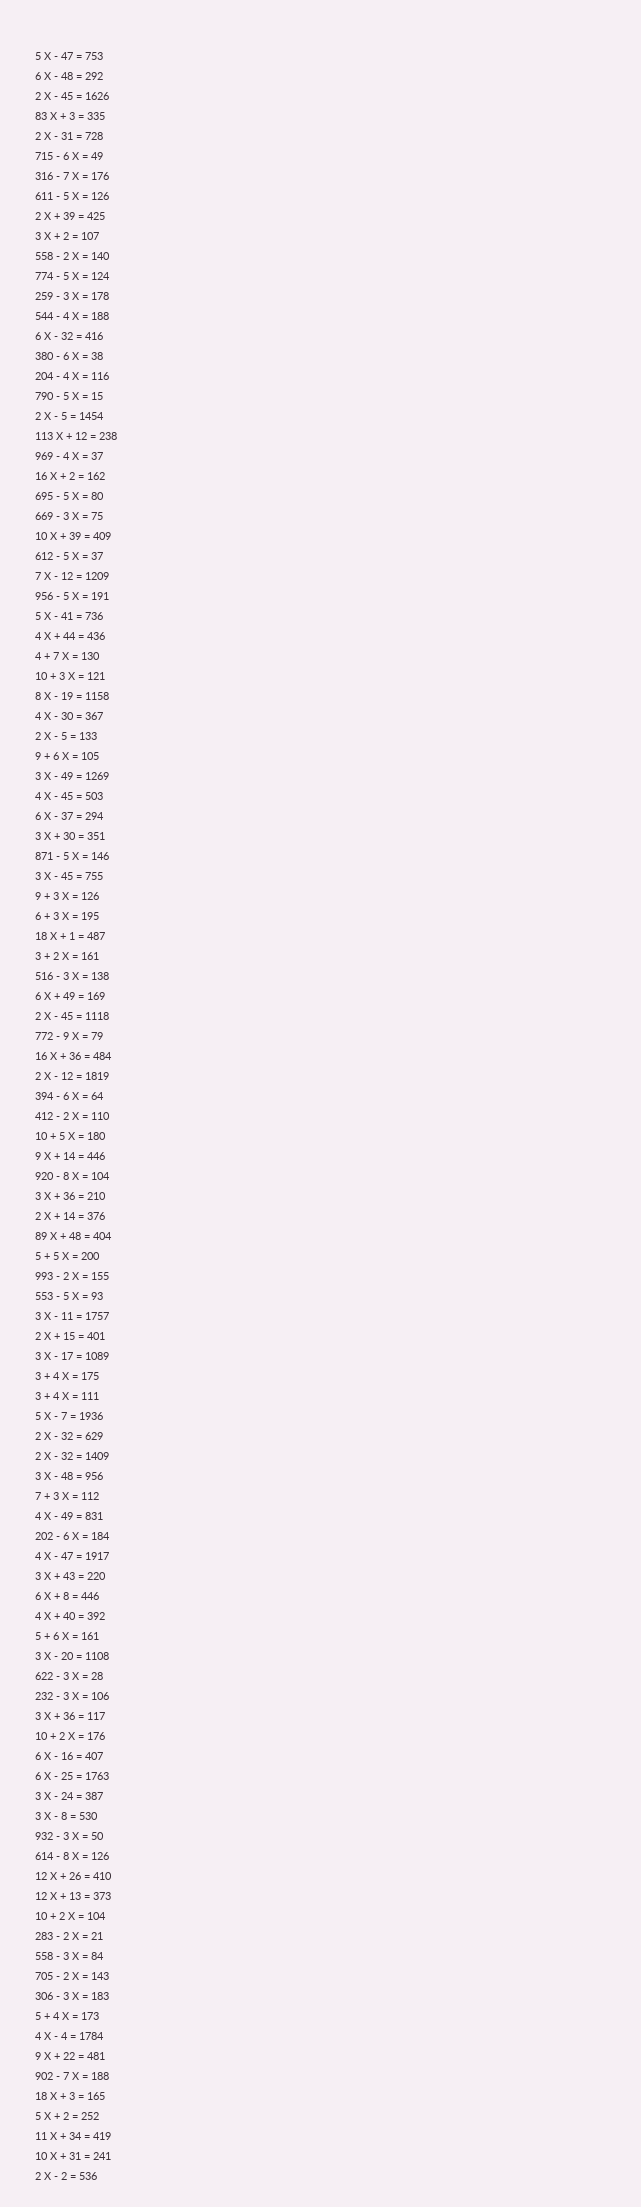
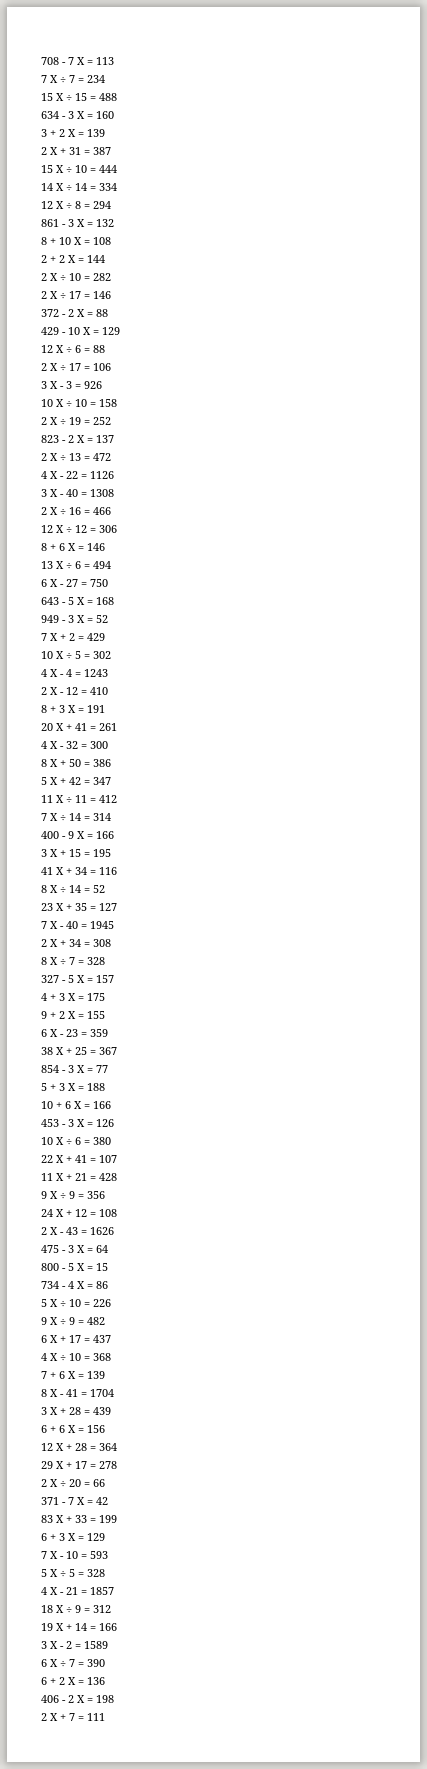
- 5 X - 47 = 753
- 6 X - 48 = 292
- 2 X - 45 = 1626
- 83 X + 3 = 335
- 2 X - 31 = 728
- 715 - 6 X = 49
- 316 - 7 X = 176
- 611 - 5 X = 126
- 2 X + 39 = 425
- 3 X + 2 = 107
- 558 - 2 X = 140
- 774 - 5 X = 124
- 259 - 3 X = 178
- 544 - 4 X = 188
- 6 X - 32 = 416
- 380 - 6 X = 38
- 204 - 4 X = 116
- 790 - 5 X = 15
+ 708 - 7 X = 113
+ 7 X ÷ 7 = 234
+ 15 X ÷ 15 = 488
+ 634 - 3 X = 160
+ 3 + 2 X = 139
+ 2 X + 31 = 387
+ 15 X ÷ 10 = 444
+ 14 X ÷ 14 = 334
+ 12 X ÷ 8 = 294
+ 861 - 3 X = 132
+ 8 + 10 X = 108
+ 2 + 2 X = 144
+ 2 X ÷ 10 = 282
+ 2 X ÷ 17 = 146
+ 372 - 2 X = 88
+ 429 - 10 X = 129
+ 12 X ÷ 6 = 88
+ 2 X ÷ 17 = 106
+ 3 X - 3 = 926
+ 10 X ÷ 10 = 158
+ 2 X ÷ 19 = 252
+ 823 - 2 X = 137
+ 2 X ÷ 13 = 472
+ 4 X - 22 = 1126
+ 3 X - 40 = 1308
+ 2 X ÷ 16 = 466
+ 12 X ÷ 12 = 306
+ 8 + 6 X = 146
+ 13 X ÷ 6 = 494
+ 6 X - 27 = 750
+ 643 - 5 X = 168
+ 949 - 3 X = 52
+ 7 X + 2 = 429
+ 10 X ÷ 5 = 302
+ 4 X - 4 = 1243
+ 2 X - 12 = 410
+ 8 + 3 X = 191
+ 20 X + 41 = 261
+ 4 X - 32 = 300
+ 8 X + 50 = 386
+ 5 X + 42 = 347
+ 11 X ÷ 11 = 412
+ 7 X ÷ 14 = 314
+ 400 - 9 X = 166
+ 3 X + 15 = 195
+ 41 X + 34 = 116
+ 8 X ÷ 14 = 52
+ 23 X + 35 = 127
+ 7 X - 40 = 1945
+ 2 X + 34 = 308
+ 8 X ÷ 7 = 328
+ 327 - 5 X = 157
+ 4 + 3 X = 175
+ 9 + 2 X = 155
+ 6 X - 23 = 359
+ 38 X + 25 = 367
+ 854 - 3 X = 77
+ 5 + 3 X = 188
+ 10 + 6 X = 166
+ 453 - 3 X = 126
+ 10 X ÷ 6 = 380
+ 22 X + 41 = 107
+ 11 X + 21 = 428
+ 9 X ÷ 9 = 356
+ 24 X + 12 = 108
+ 2 X - 43 = 1626
+ 475 - 3 X = 64
+ 800 - 5 X = 15
- 2 X - 5 = 1454
- 113 X + 12 = 238
- 969 - 4 X = 37
- 16 X + 2 = 162
- 695 - 5 X = 80
- 669 - 3 X = 75
- 10 X + 39 = 409
- 612 - 5 X = 37
- 7 X - 12 = 1209
- 956 - 5 X = 191
- 5 X - 41 = 736
- 4 X + 44 = 436
- 4 + 7 X = 130
- 10 + 3 X = 121
- 8 X - 19 = 1158
- 4 X - 30 = 367
- 2 X - 5 = 133
- 9 + 6 X = 105
- 3 X - 49 = 1269
- 4 X - 45 = 503
- 6 X - 37 = 294
- 3 X + 30 = 351
- 871 - 5 X = 146
- 3 X - 45 = 755
- 9 + 3 X = 126
+ 734 - 4 X = 86
+ 5 X ÷ 10 = 226
+ 9 X ÷ 9 = 482
+ 6 X + 17 = 437
+ 4 X ÷ 10 = 368
+ 7 + 6 X = 139
+ 8 X - 41 = 1704
+ 3 X + 28 = 439
+ 6 + 6 X = 156
+ 12 X + 28 = 364
+ 29 X + 17 = 278
+ 2 X ÷ 20 = 66
+ 371 - 7 X = 42
+ 83 X + 33 = 199
- 6 + 3 X = 195
- 18 X + 1 = 487
- 3 + 2 X = 161
- 516 - 3 X = 138
- 6 X + 49 = 169
- 2 X - 45 = 1118
- 772 - 9 X = 79
- 16 X + 36 = 484
- 2 X - 12 = 1819
- 394 - 6 X = 64
- 412 - 2 X = 110
- 10 + 5 X = 180
- 9 X + 14 = 446
- 920 - 8 X = 104
- 3 X + 36 = 210
- 2 X + 14 = 376
- 89 X + 48 = 404
- 5 + 5 X = 200
- 993 - 2 X = 155
- 553 - 5 X = 93
- 3 X - 11 = 1757
- 2 X + 15 = 401
- 3 X - 17 = 1089
- 3 + 4 X = 175
- 3 + 4 X = 111
- 5 X - 7 = 1936
- 2 X - 32 = 629
- 2 X - 32 = 1409
- 3 X - 48 = 956
- 7 + 3 X = 112
- 4 X - 49 = 831
- 202 - 6 X = 184
- 4 X - 47 = 1917
- 3 X + 43 = 220
- 6 X + 8 = 446
- 4 X + 40 = 392
- 5 + 6 X = 161
- 3 X - 20 = 1108
- 622 - 3 X = 28
- 232 - 3 X = 106
- 3 X + 36 = 117
- 10 + 2 X = 176
- 6 X - 16 = 407
- 6 X - 25 = 1763
- 3 X - 24 = 387
- 3 X - 8 = 530
- 932 - 3 X = 50
- 614 - 8 X = 126
- 12 X + 26 = 410
- 12 X + 13 = 373
- 10 + 2 X = 104
- 283 - 2 X = 21
- 558 - 3 X = 84
- 705 - 2 X = 143
- 306 - 3 X = 183
- 5 + 4 X = 173
- 4 X - 4 = 1784
- 9 X + 22 = 481
- 902 - 7 X = 188
- 18 X + 3 = 165
- 5 X + 2 = 252
- 11 X + 34 = 419
- 10 X + 31 = 241
- 2 X - 2 = 536
+ 6 + 3 X = 129
+ 7 X - 10 = 593
+ 5 X ÷ 5 = 328
+ 4 X - 21 = 1857
+ 18 X ÷ 9 = 312
+ 19 X + 14 = 166
+ 3 X - 2 = 1589
+ 6 X ÷ 7 = 390
+ 6 + 2 X = 136
+ 406 - 2 X = 198
+ 2 X + 7 = 111

